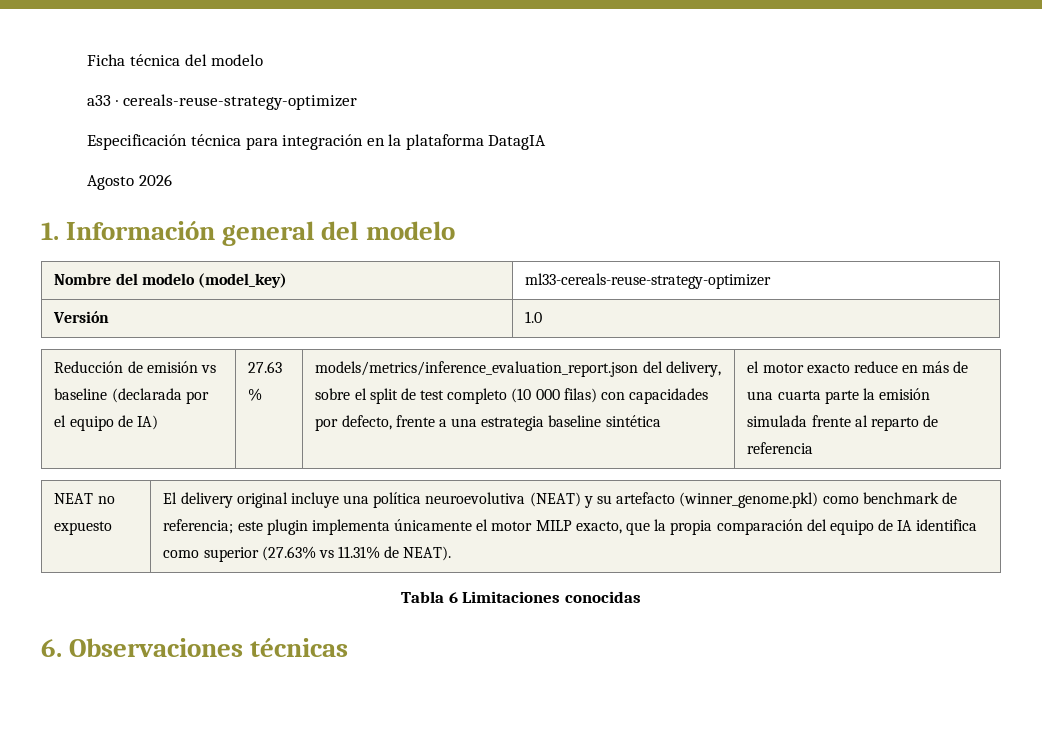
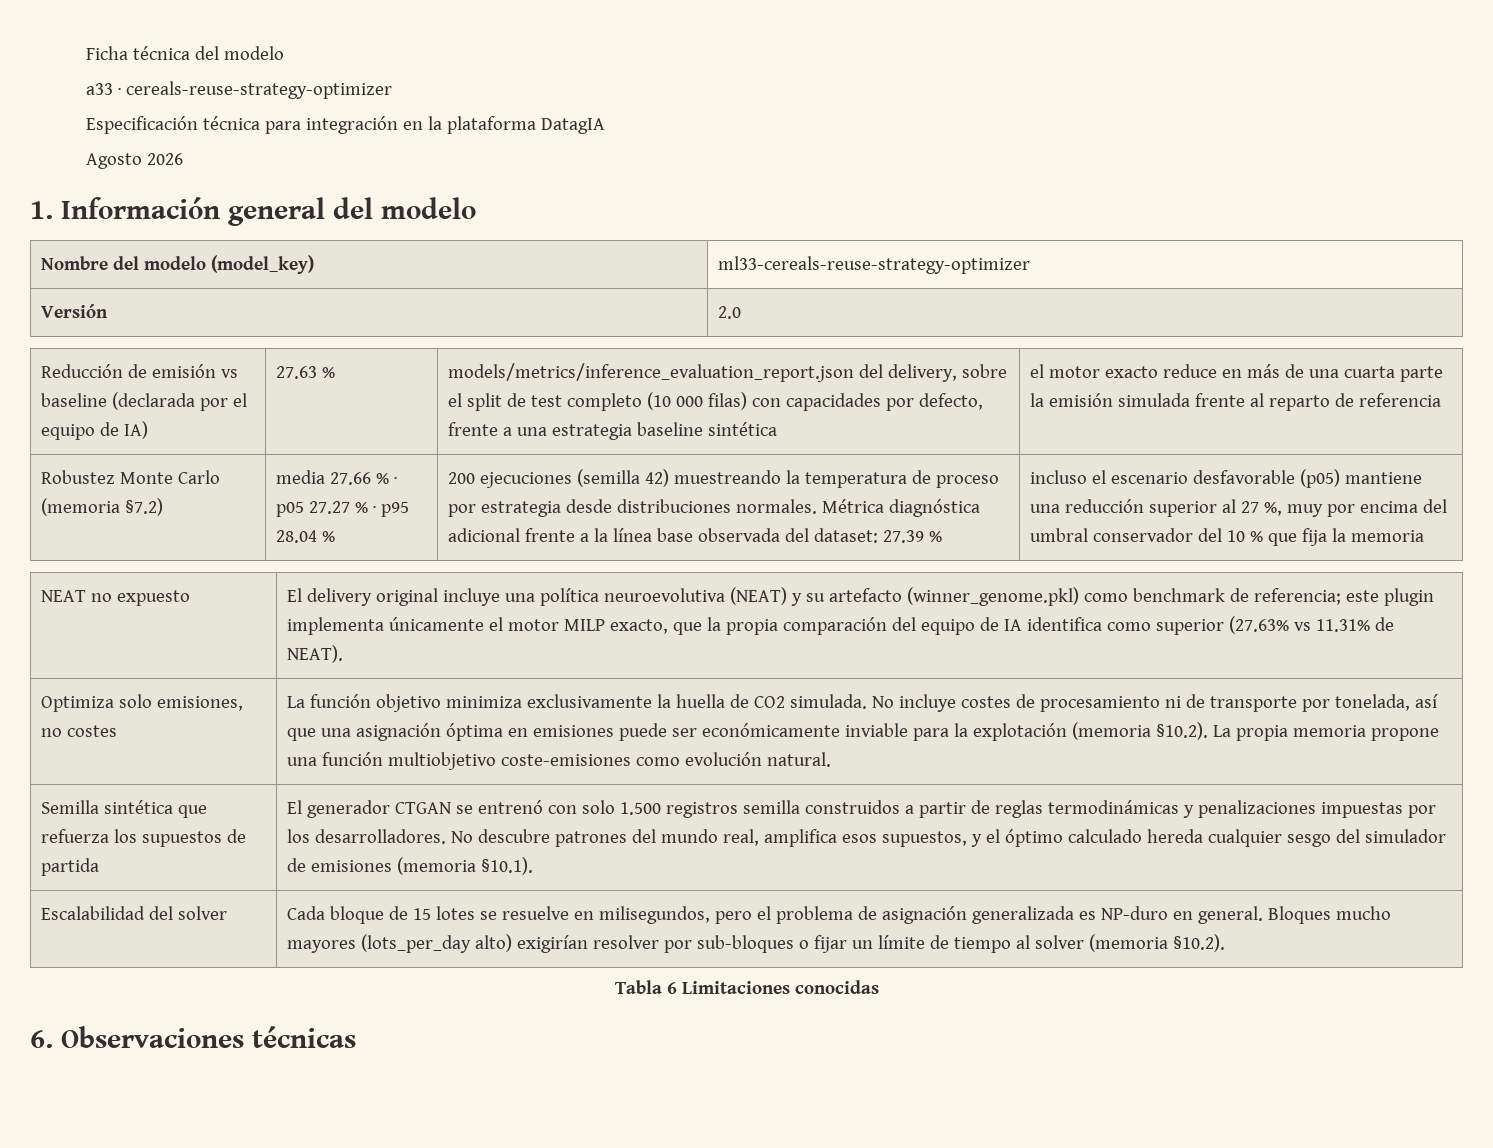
- Versión | 1.0
+ Versión | 2.0
+ Robustez Monte Carlo (memoria §7.2) | media 27.66 % · p05 27.27 % · p95 28.04 % | 200 ejecuciones (semilla 42) muestreando la temperatura de proceso por estrategia desde distribuciones normales. Métrica diagnóstica adicional frente a la línea base observada del dataset: 27.39 % | incluso el escenario desfavorable (p05) mantiene una reducción superior al 27 %, muy por encima del umbral conservador del 10 % que fija la memoria
+ Optimiza solo emisiones, no costes | La función objetivo minimiza exclusivamente la huella de CO2 simulada. No incluye costes de procesamiento ni de transporte por tonelada, así que una asignación óptima en emisiones puede ser económicamente inviable para la explotación (memoria §10.2). La propia memoria propone una función multiobjetivo coste-emisiones como evolución natural.
+ Semilla sintética que refuerza los supuestos de partida | El generador CTGAN se entrenó con solo 1.500 registros semilla construidos a partir de reglas termodinámicas y penalizaciones impuestas por los desarrolladores. No descubre patrones del mundo real, amplifica esos supuestos, y el óptimo calculado hereda cualquier sesgo del simulador de emisiones (memoria §10.1).
+ Escalabilidad del solver | Cada bloque de 15 lotes se resuelve en milisegundos, pero el problema de asignación generalizada es NP-duro en general. Bloques mucho mayores (lots_per_day alto) exigirían resolver por sub-bloques o fijar un límite de tiempo al solver (memoria §10.2).

